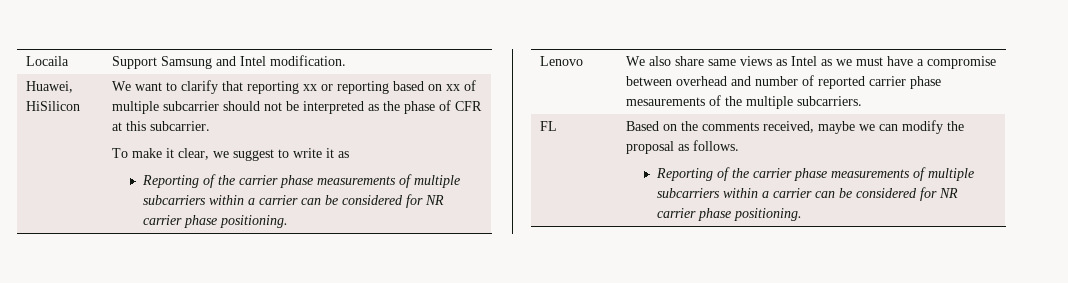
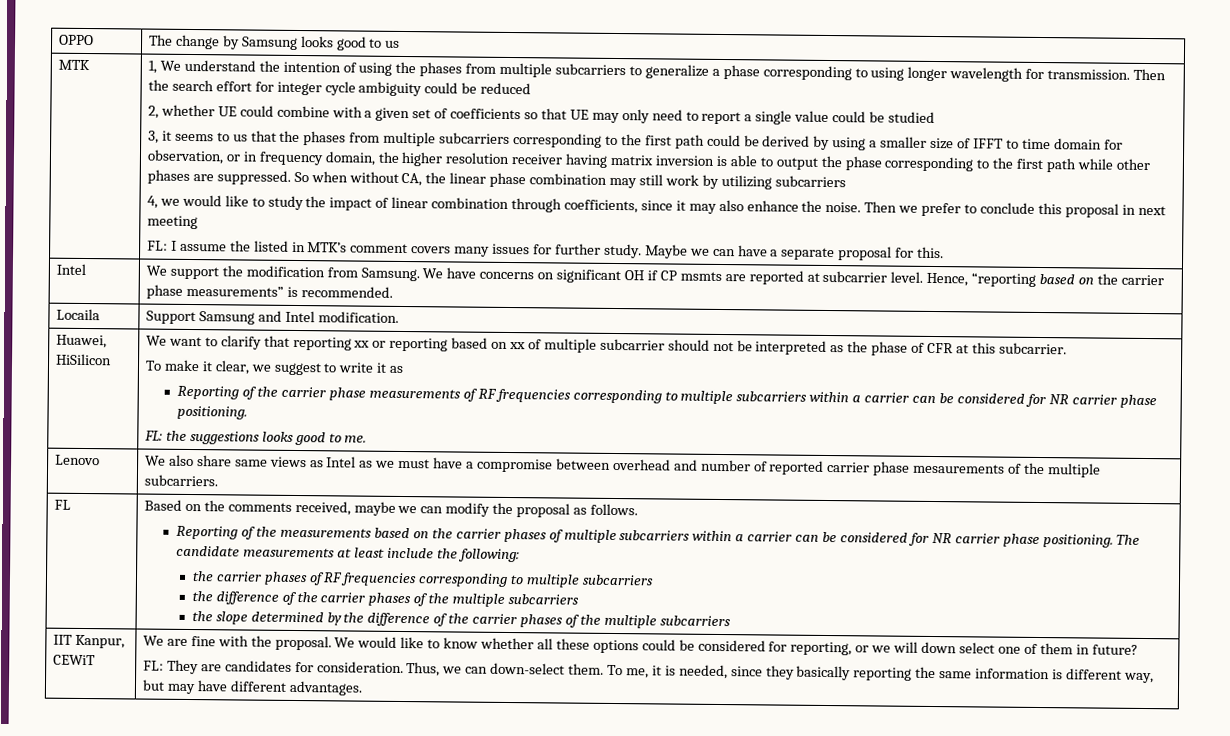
+ OPPO | The change by Samsung looks good to us
+ MTK | 1, We understand the intention of using the phases from multiple subcarriers to generalize a phase corresponding to using longer wavelength for transmission. Then the search effort for integer cycle ambiguity could be reduced
+ 2, whether UE could combine with a given set of coefficients so that UE may only need to report a single value could be studied
+ 3, it seems to us that the phases from multiple subcarriers corresponding to the first path could be derived by using a smaller size of IFFT to time domain for observation, or in frequency domain, the higher resolution receiver having matrix inversion is able to output the phase corresponding to the first path while other phases are suppressed. So when without CA, the linear phase combination may still work by utilizing subcarriers
+ 4, we would like to study the impact of linear combination through coefficients, since it may also enhance the noise. Then we prefer to conclude this proposal in next meeting
+ FL: I assume the listed in MTK’s comment covers many issues for further study. Maybe we can have a separate proposal for this.
+ Intel | We support the modification from Samsung. We have concerns on significant OH if CP msmts are reported at subcarrier level. Hence, “reporting based on the carrier phase measurements” is recommended.
  To make it clear, we suggest to write it as
- Reporting of the carrier phase measurements of multiple subcarriers within a carrier can be considered for NR carrier phase positioning.
+ Reporting of the carrier phase measurements of RF frequencies corresponding to multiple subcarriers within a carrier can be considered for NR carrier phase positioning.
+ FL: the suggestions looks good to me.
  Based on the comments received, maybe we can modify the proposal as follows.
- Reporting of the carrier phase measurements of multiple subcarriers within a carrier can be considered for NR carrier phase positioning.
+ Reporting of the measurements based on the carrier phases of multiple subcarriers within a carrier can be considered for NR carrier phase positioning.
+ The candidate measurements at least include the following:
+ the carrier phases of RF frequencies corresponding to multiple subcarriers
+ the difference of the carrier phases of the multiple subcarriers
+ the slope determined by the difference of the carrier phases of the multiple subcarriers
+ IIT Kanpur, CEWiT | We are fine with the proposal. We would like to know whether all these options could be considered for reporting, or we will down select one of them in future?
+ FL: They are candidates for consideration. Thus, we can down-select them. To me, it is needed, since they basically reporting the same information is different way, but may have different advantages.

